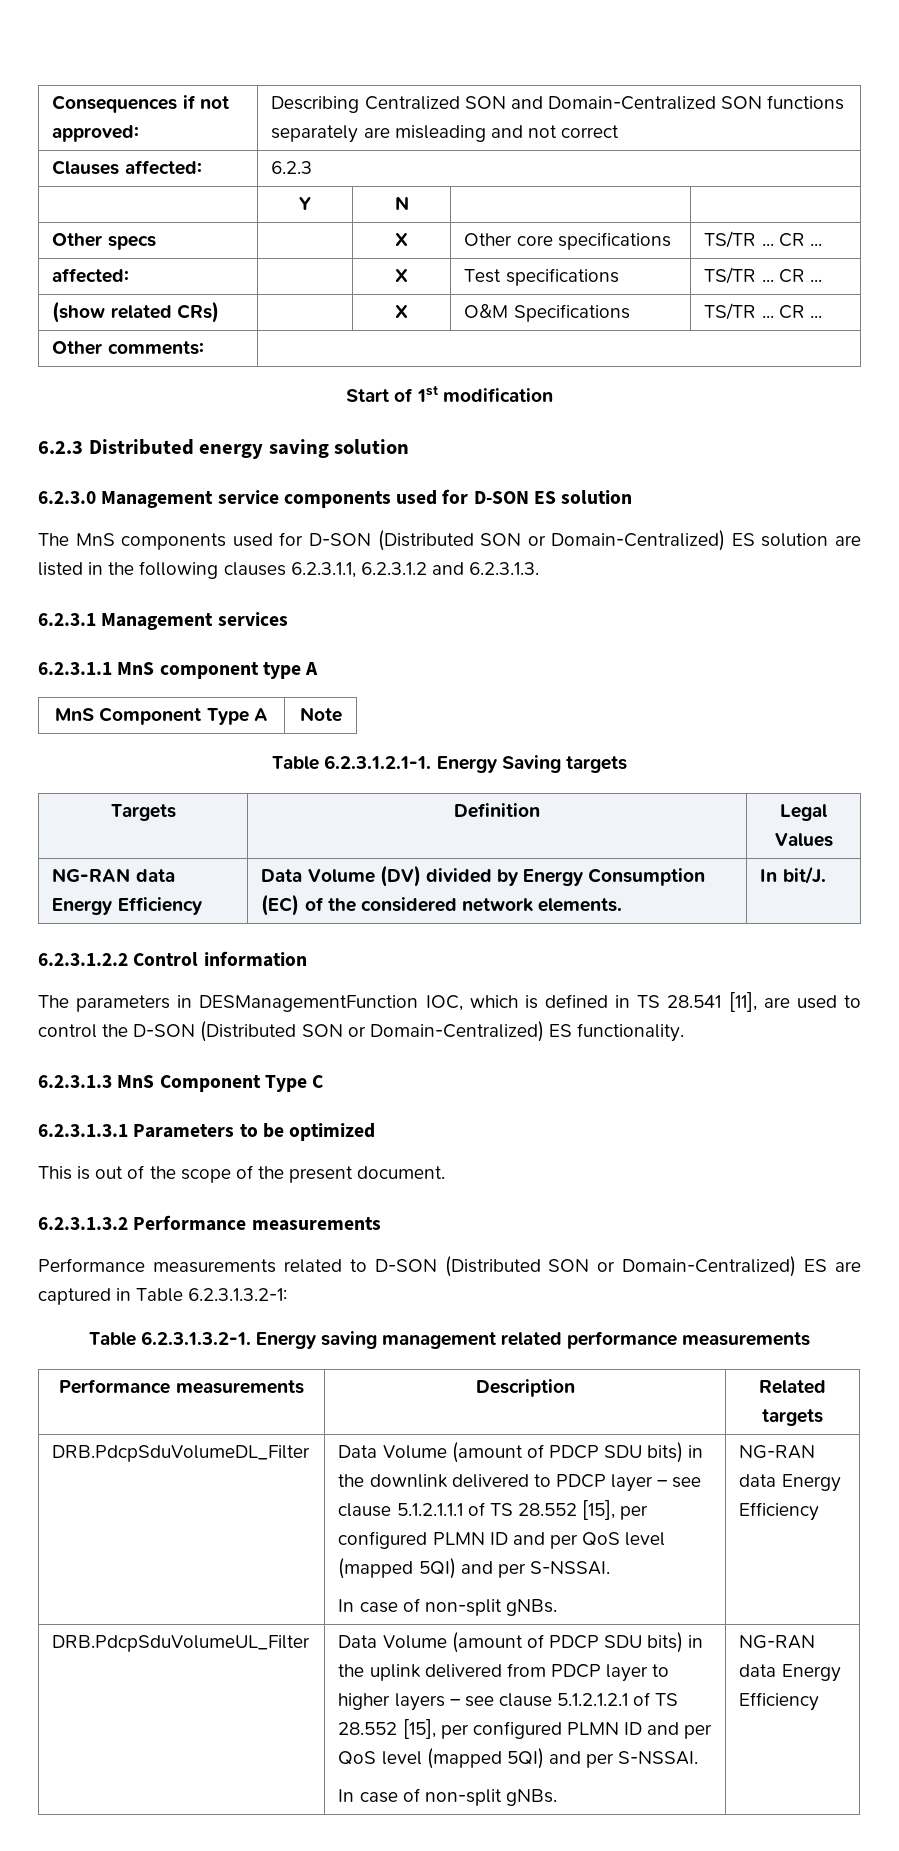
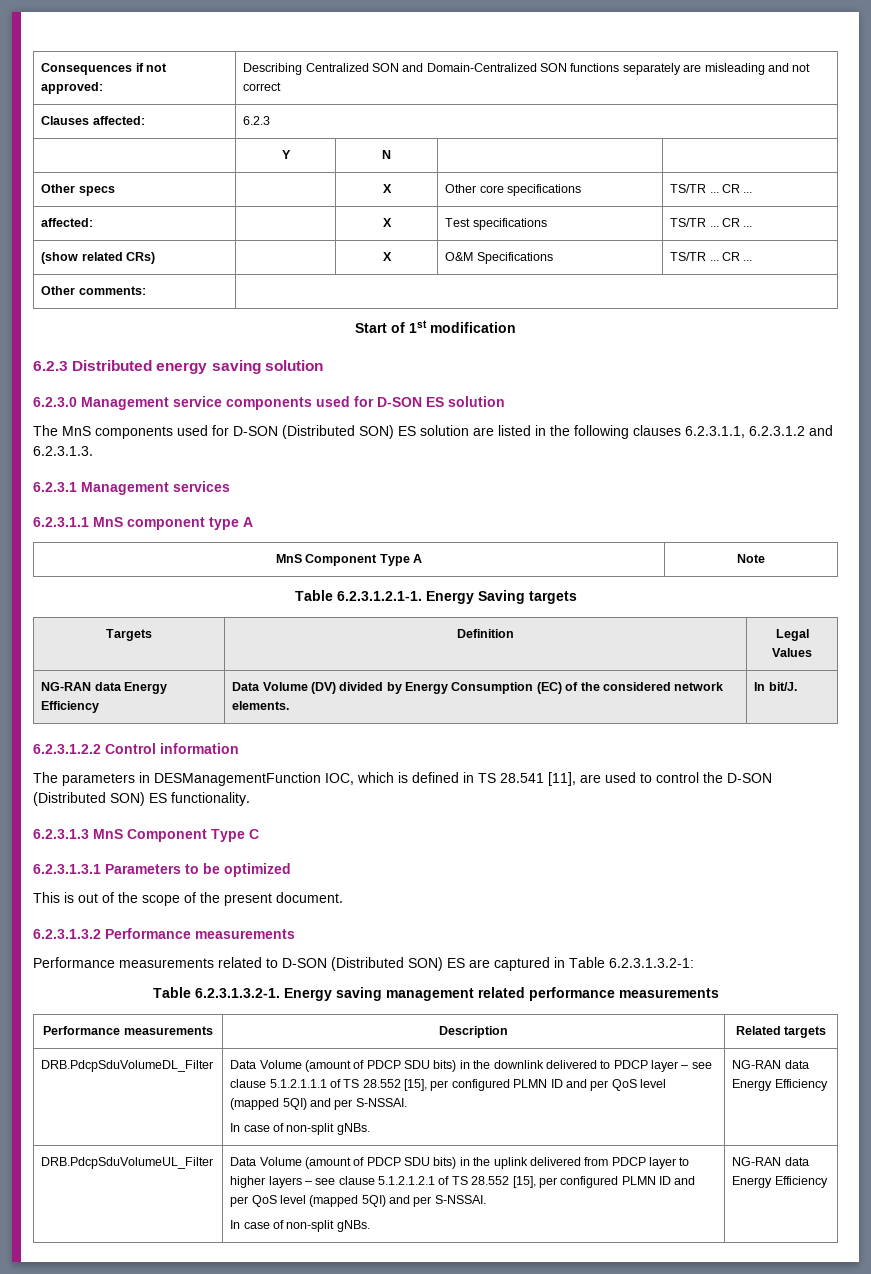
- The MnS components used for D-SON (Distributed SON or Domain-Centralized) ES solution are listed in the following clauses 6.2.3.1.1, 6.2.3.1.2 and 6.2.3.1.3.
+ The MnS components used for D-SON (Distributed SON) ES solution are listed in the following clauses 6.2.3.1.1, 6.2.3.1.2 and 6.2.3.1.3.
- The parameters in DESManagementFunction IOC, which is defined in TS 28.541 [11], are used to control the D-SON (Distributed SON or Domain-Centralized) ES functionality.
+ The parameters in DESManagementFunction IOC, which is defined in TS 28.541 [11], are used to control the D-SON (Distributed SON) ES functionality.
- Performance measurements related to D-SON (Distributed SON or Domain-Centralized) ES are captured in Table 6.2.3.1.3.2-1:
+ Performance measurements related to D-SON (Distributed SON) ES are captured in Table 6.2.3.1.3.2-1:

